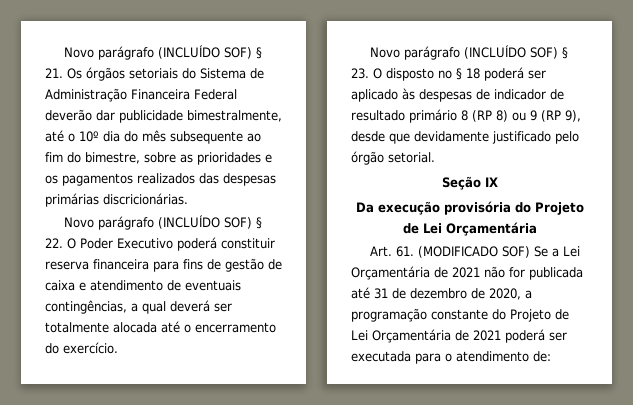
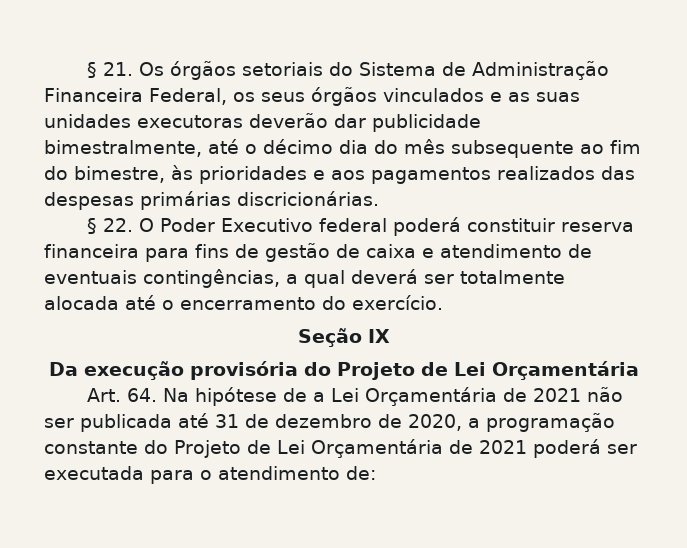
- Novo parágrafo (INCLUÍDO SOF) § 21. Os órgãos setoriais do Sistema de Administração Financeira Federal deverão dar publicidade bimestralmente, até o 10º dia do mês subsequente ao fim do bimestre, sobre as prioridades e os pagamentos realizados das despesas primárias discricionárias.
+ § 21. Os órgãos setoriais do Sistema de Administração Financeira Federal, os seus órgãos vinculados e as suas unidades executoras deverão dar publicidade bimestralmente, até o décimo dia do mês subsequente ao fim do bimestre, às prioridades e aos pagamentos realizados das despesas primárias discricionárias.
- Novo parágrafo (INCLUÍDO SOF) § 22. O Poder Executivo poderá constituir reserva financeira para fins de gestão de caixa e atendimento de eventuais contingências, a qual deverá ser totalmente alocada até o encerramento do exercício.
+ § 22. O Poder Executivo federal poderá constituir reserva financeira para fins de gestão de caixa e atendimento de eventuais contingências, a qual deverá ser totalmente alocada até o encerramento do exercício.
- Novo parágrafo (INCLUÍDO SOF) § 23. O disposto no § 18 poderá ser aplicado às despesas de indicador de resultado primário 8 (RP 8) ou 9 (RP 9), desde que devidamente justificado pelo órgão setorial.
- Art. 61. (MODIFICADO SOF) Se a Lei Orçamentária de 2021 não for publicada até 31 de dezembro de 2020, a programação constante do Projeto de Lei Orçamentária de 2021 poderá ser executada para o atendimento de:
+ Art. 64. Na hipótese de a Lei Orçamentária de 2021 não ser publicada até 31 de dezembro de 2020, a programação constante do Projeto de Lei Orçamentária de 2021 poderá ser executada para o atendimento de:

